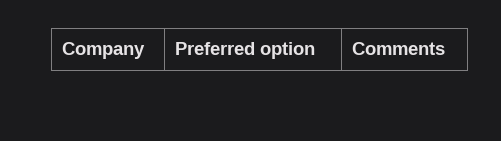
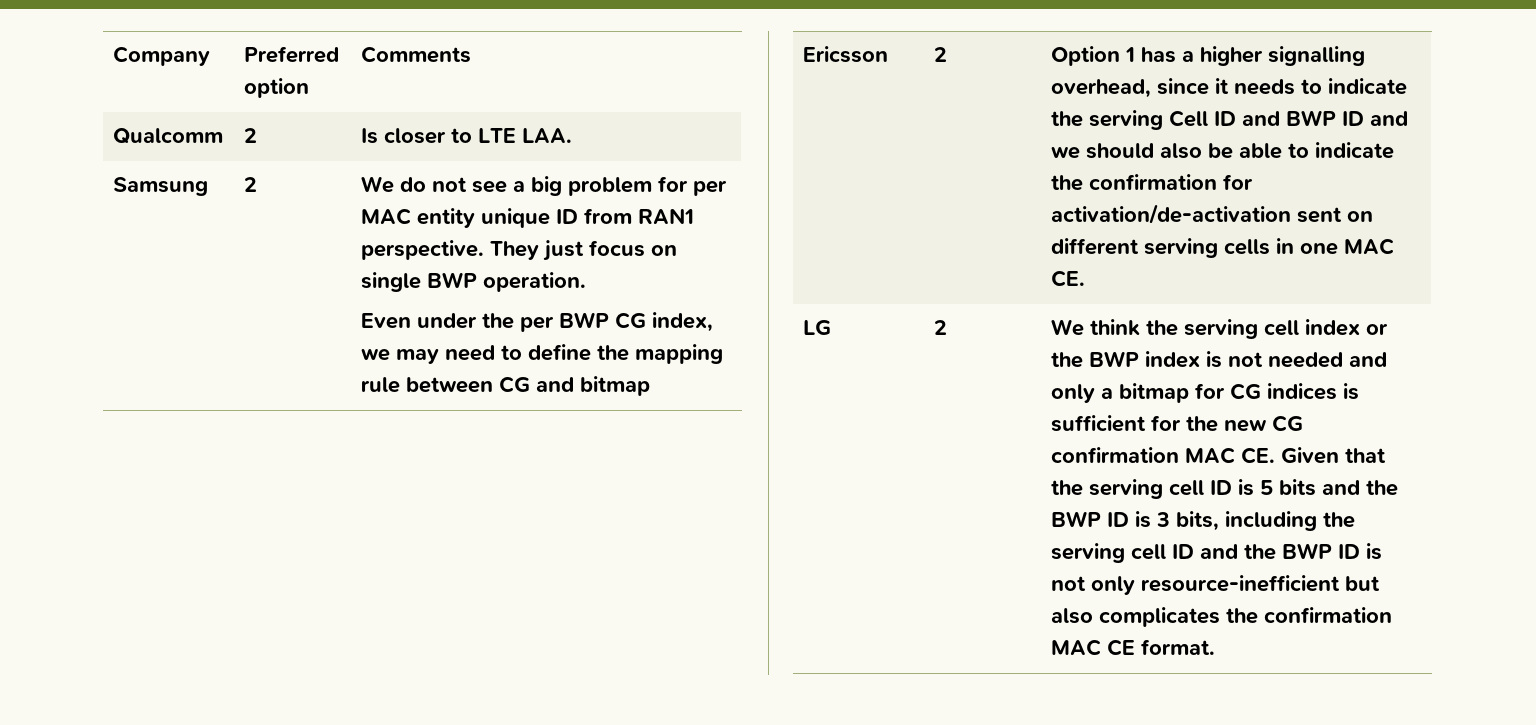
+ Qualcomm | 2 | Is closer to LTE LAA.
+ Samsung | 2 | We do not see a big problem for per MAC entity unique ID from RAN1 perspective. They just focus on single BWP operation.
+ Even under the per BWP CG index, we may need to define the mapping rule between CG and bitmap
+ Ericsson | 2 | Option 1 has a higher signalling overhead, since it needs to indicate the serving Cell ID and BWP ID and we should also be able to indicate the confirmation for activation/de-activation sent on different serving cells in one MAC CE.
+ LG | 2 | We think the serving cell index or the BWP index is not needed and only a bitmap for CG indices is sufficient for the new CG confirmation MAC CE. Given that the serving cell ID is 5 bits and the BWP ID is 3 bits, including the serving cell ID and the BWP ID is not only resource-inefficient but also complicates the confirmation MAC CE format.

